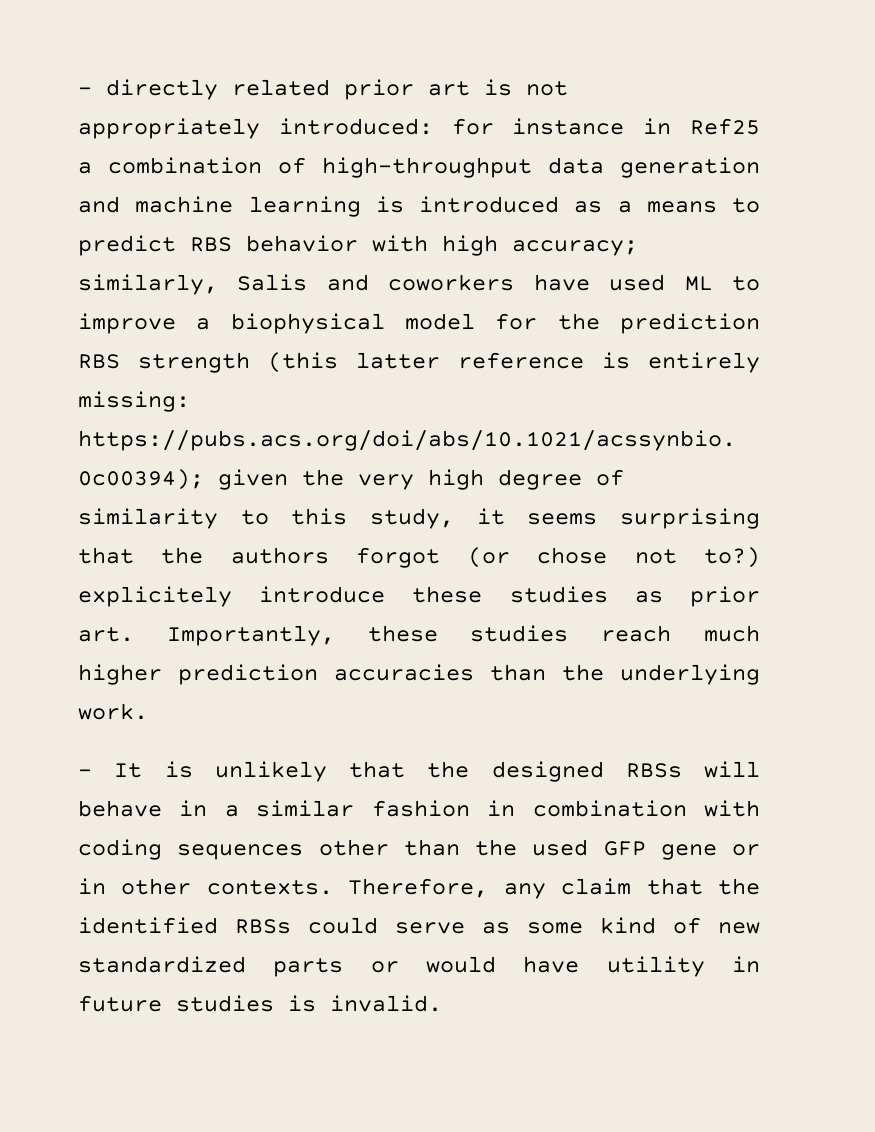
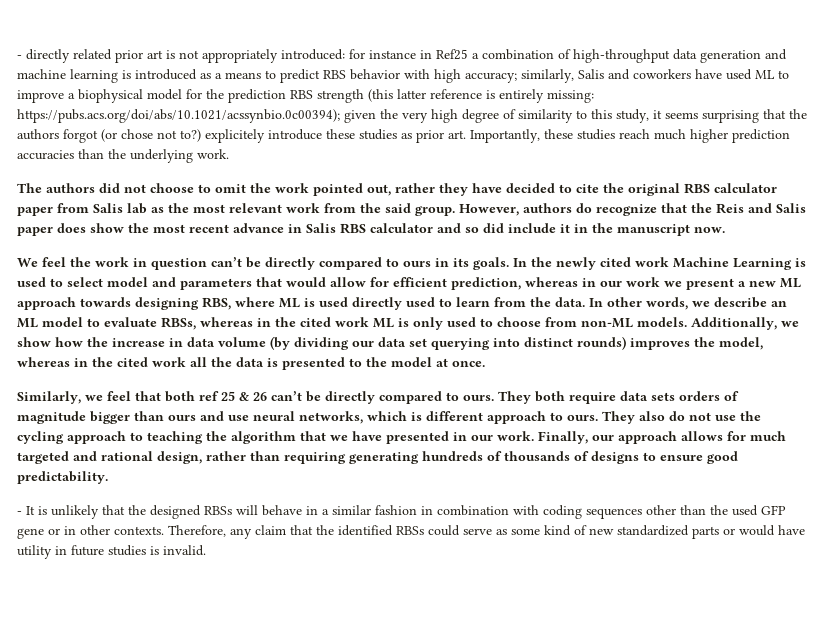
+ The authors did not choose to omit the work pointed out, rather they have decided to cite the original RBS calculator paper from Salis lab as the most relevant work from the said group. However, authors do recognize that the Reis and Salis paper does show the most recent advance in Salis RBS calculator and so did include it in the manuscript now.
+ We feel the work in question can’t be directly compared to ours in its goals. In the newly cited work Machine Learning is used to select model and parameters that would allow for efficient prediction, whereas in our work we present a new ML approach towards designing RBS, where ML is used directly used to learn from the data. In other words, we describe an ML model to evaluate RBSs, whereas in the cited work ML is only used to choose from non-ML models. Additionally, we show how the increase in data volume (by dividing our data set querying into distinct rounds) improves the model, whereas in the cited work all the data is presented to the model at once.
+ Similarly, we feel that both ref 25 & 26 can’t be directly compared to ours. They both require data sets orders of magnitude bigger than ours and use neural networks, which is different approach to ours. They also do not use the cycling approach to teaching the algorithm that we have presented in our work. Finally, our approach allows for much targeted and rational design, rather than requiring generating hundreds of thousands of designs to ensure good predictability.

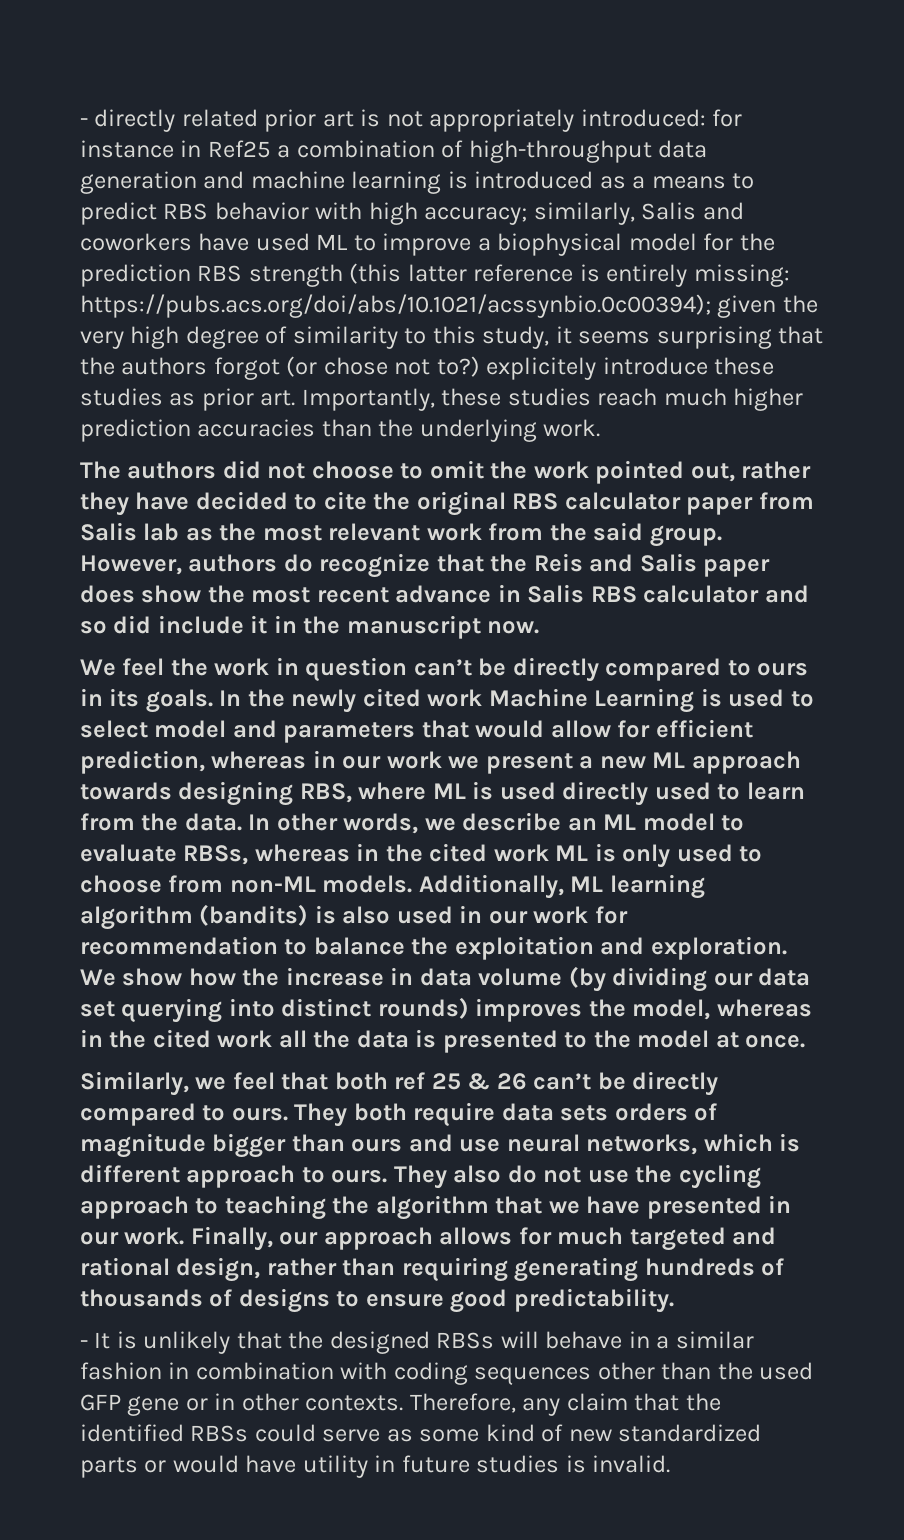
- Additionally, we show how the increase in data volume (by dividing our data set querying into distinct rounds) improves the model, whereas in the cited work all the data is presented to the model at once.
+ Additionally, ML learning algorithm (bandits) is also used in our work for recommendation to balance the exploitation and exploration. We show how the increase in data volume (by dividing our data set querying into distinct rounds) improves the model, whereas in the cited work all the data is presented to the model at once.

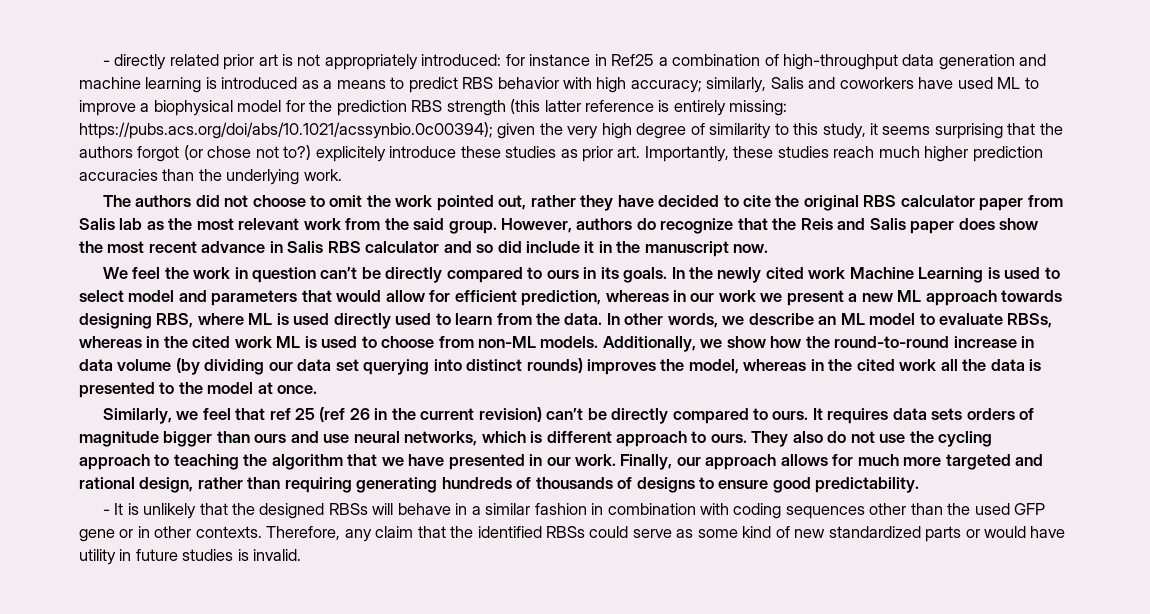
- In other words, we describe an ML model to evaluate RBSs, whereas in the cited work ML is only used to choose from non-ML models.
+ In other words, we describe an ML model to evaluate RBSs, whereas in the cited work ML is used to choose from non-ML models.
- Additionally, ML learning algorithm (bandits) is also used in our work for recommendation to balance the exploitation and exploration. We show how the increase in data volume (by dividing our data set querying into distinct rounds) improves the model, whereas in the cited work all the data is presented to the model at once.
+ Additionally, we show how the round-to-round increase in data volume (by dividing our data set querying into distinct rounds) improves the model, whereas in the cited work all the data is presented to the model at once.
- Similarly, we feel that both ref 25 & 26 can’t be directly compared to ours.
+ Similarly, we feel that ref 25 (ref 26 in the current revision) can’t be directly compared to ours.
- They both require data sets orders of magnitude bigger than ours and use neural networks, which is different approach to ours.
+ It requires data sets orders of magnitude bigger than ours and use neural networks, which is different approach to ours.
- Finally, our approach allows for much targeted and rational design, rather than requiring generating hundreds of thousands of designs to ensure good predictability.
+ Finally, our approach allows for much more targeted and rational design, rather than requiring generating hundreds of thousands of designs to ensure good predictability.

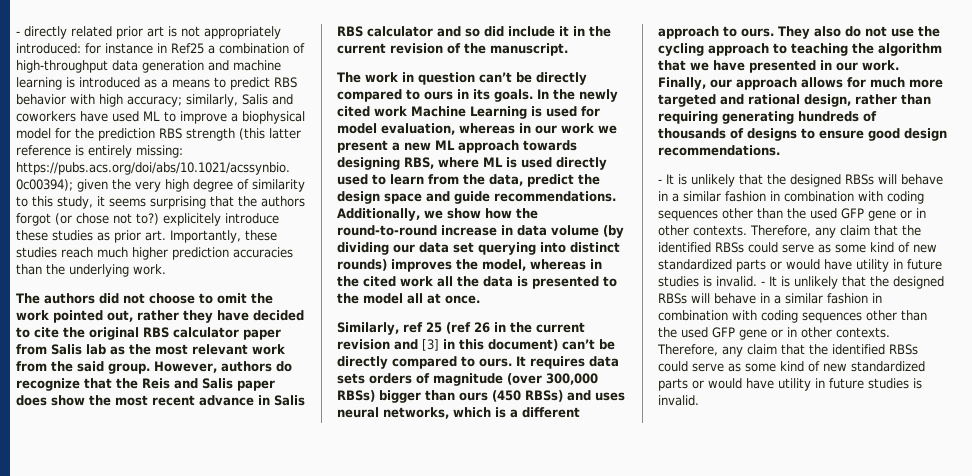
- However, authors do recognize that the Reis and Salis paper does show the most recent advance in Salis RBS calculator and so did include it in the manuscript now.
- We feel the work in question can’t be directly compared to ours in its goals.
+ However, authors do recognize that the Reis and Salis paper does show the most recent advance in Salis RBS calculator and so did include it in the current revision of the manuscript.
+ The work in question can’t be directly compared to ours in its goals.
- In the newly cited work Machine Learning is used to select model and parameters that would allow for efficient prediction, whereas in our work we present a new ML approach towards designing RBS, where ML is used directly used to learn from the data. In other words, we describe an ML model to evaluate RBSs, whereas in the cited work ML is used to choose from non-ML models.
+ In the newly cited work Machine Learning is used for model evaluation, whereas in our work we present a new ML approach towards designing RBS, where ML is used directly used to learn from the data, predict the design space and guide recommendations.
- Additionally, we show how the round-to-round increase in data volume (by dividing our data set querying into distinct rounds) improves the model, whereas in the cited work all the data is presented to the model at once.
+ Additionally, we show how the round-to-round increase in data volume (by dividing our data set querying into distinct rounds) improves the model, whereas in the cited work all the data is presented to the model all at once.
- Similarly, we feel that ref 25 (ref 26 in the current revision) can’t be directly compared to ours.
+ Similarly, ref 25 (ref 26 in the current revision and [3] in this document) can’t be directly compared to ours.
- It requires data sets orders of magnitude bigger than ours and use neural networks, which is different approach to ours.
+ It requires data sets orders of magnitude (over 300,000 RBSs) bigger than ours (450 RBSs) and uses neural networks, which is a different approach to ours.
- Finally, our approach allows for much more targeted and rational design, rather than requiring generating hundreds of thousands of designs to ensure good predictability.
+ Finally, our approach allows for much more targeted and rational design, rather than requiring generating hundreds of thousands of designs to ensure good design recommendations.
- Therefore, any claim that the identified RBSs could serve as some kind of new standardized parts or would have utility in future studies is invalid.
+ Therefore, any claim that the identified RBSs could serve as some kind of new standardized parts or would have utility in future studies is invalid. - It is unlikely that the designed RBSs will behave in a similar fashion in combination with coding sequences other than the used GFP gene or in other contexts. Therefore, any claim that the identified RBSs could serve as some kind of new standardized parts or would have utility in future studies is invalid.

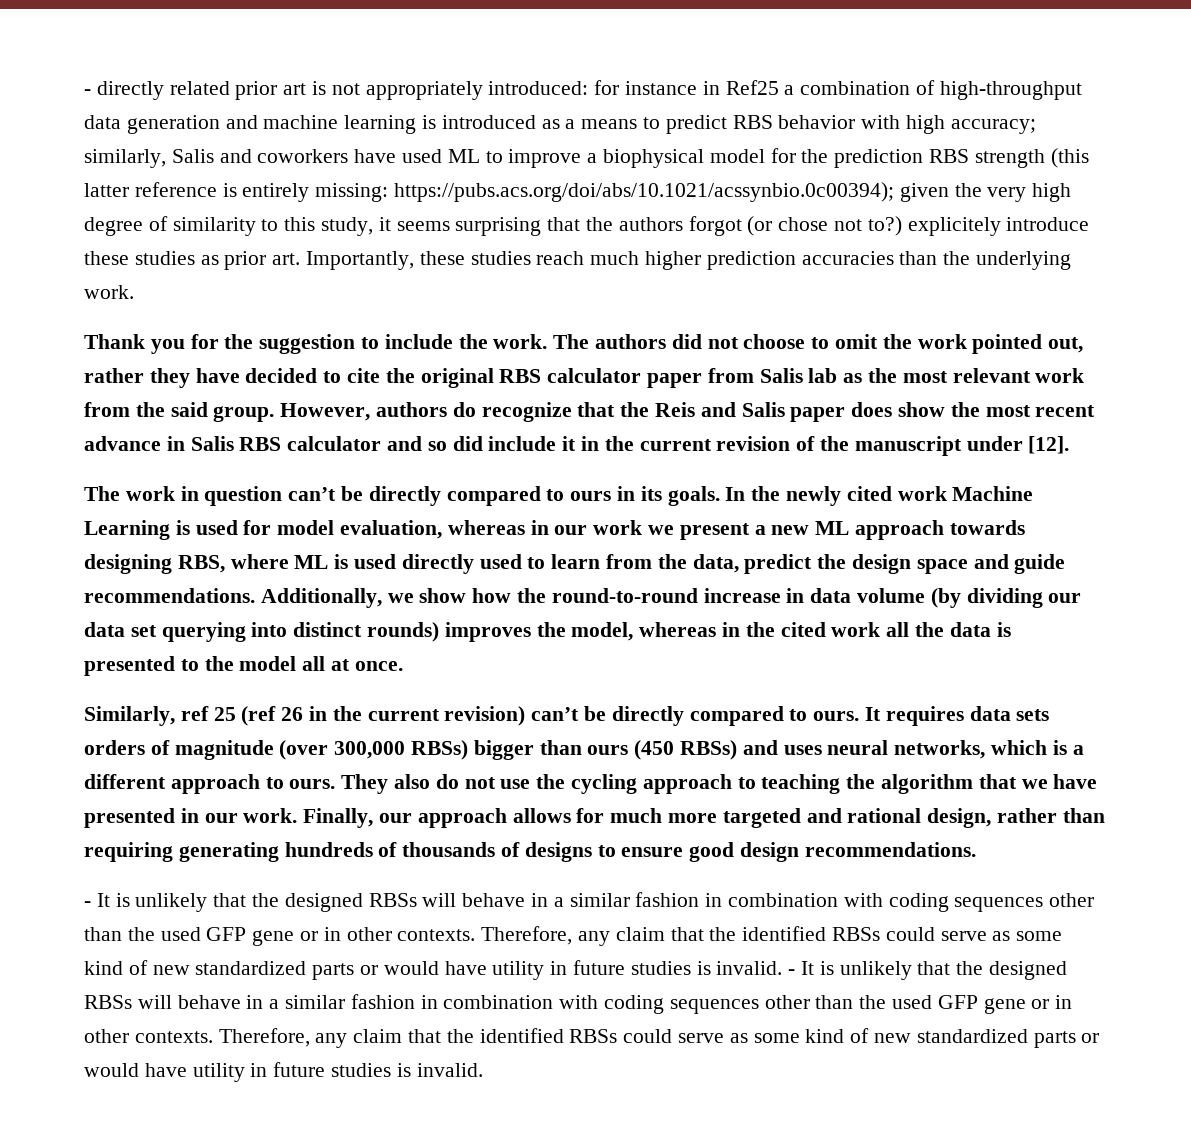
+ Thank you for the suggestion to include the work.
- However, authors do recognize that the Reis and Salis paper does show the most recent advance in Salis RBS calculator and so did include it in the current revision of the manuscript.
+ However, authors do recognize that the Reis and Salis paper does show the most recent advance in Salis RBS calculator and so did include it in the current revision of the manuscript under [12].
- Similarly, ref 25 (ref 26 in the current revision and [3] in this document) can’t be directly compared to ours.
+ Similarly, ref 25 (ref 26 in the current revision) can’t be directly compared to ours.

